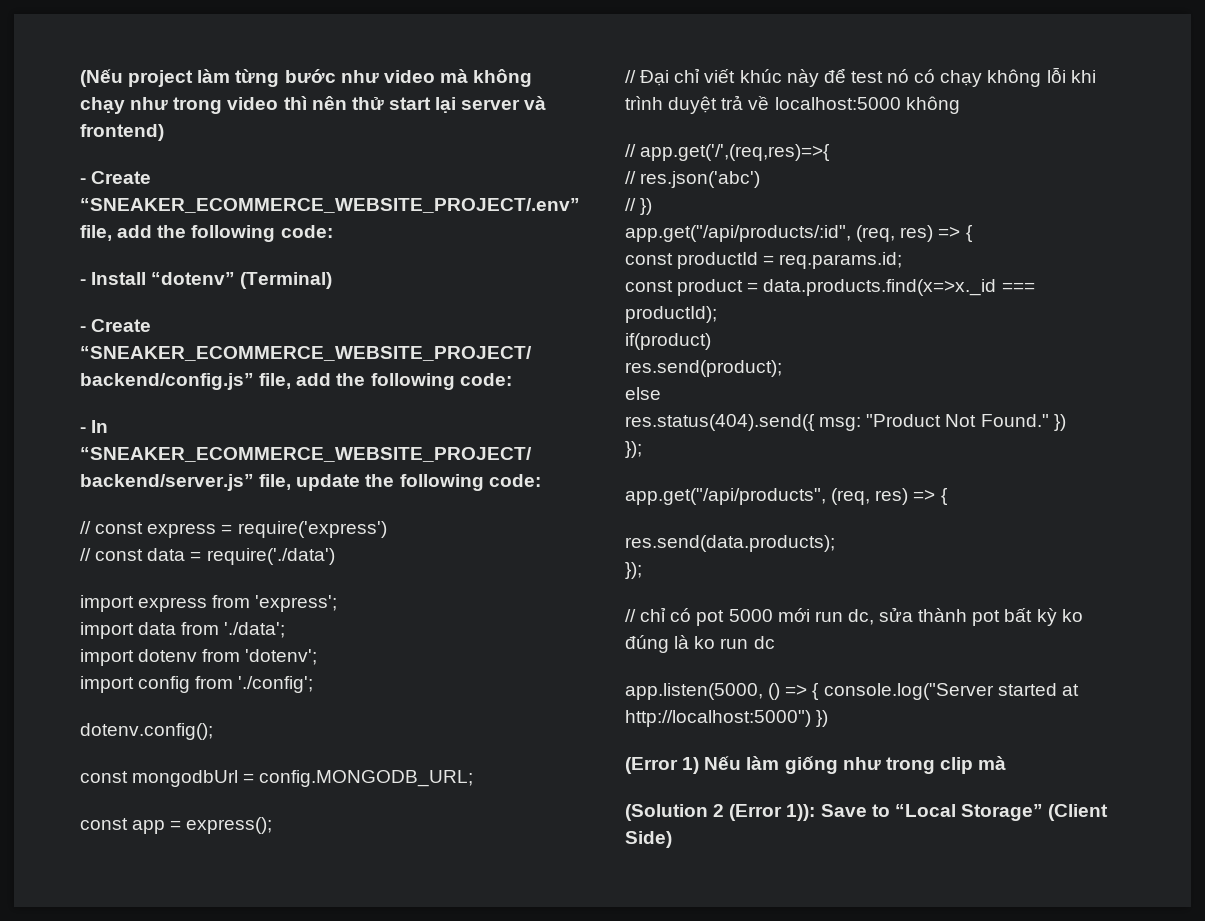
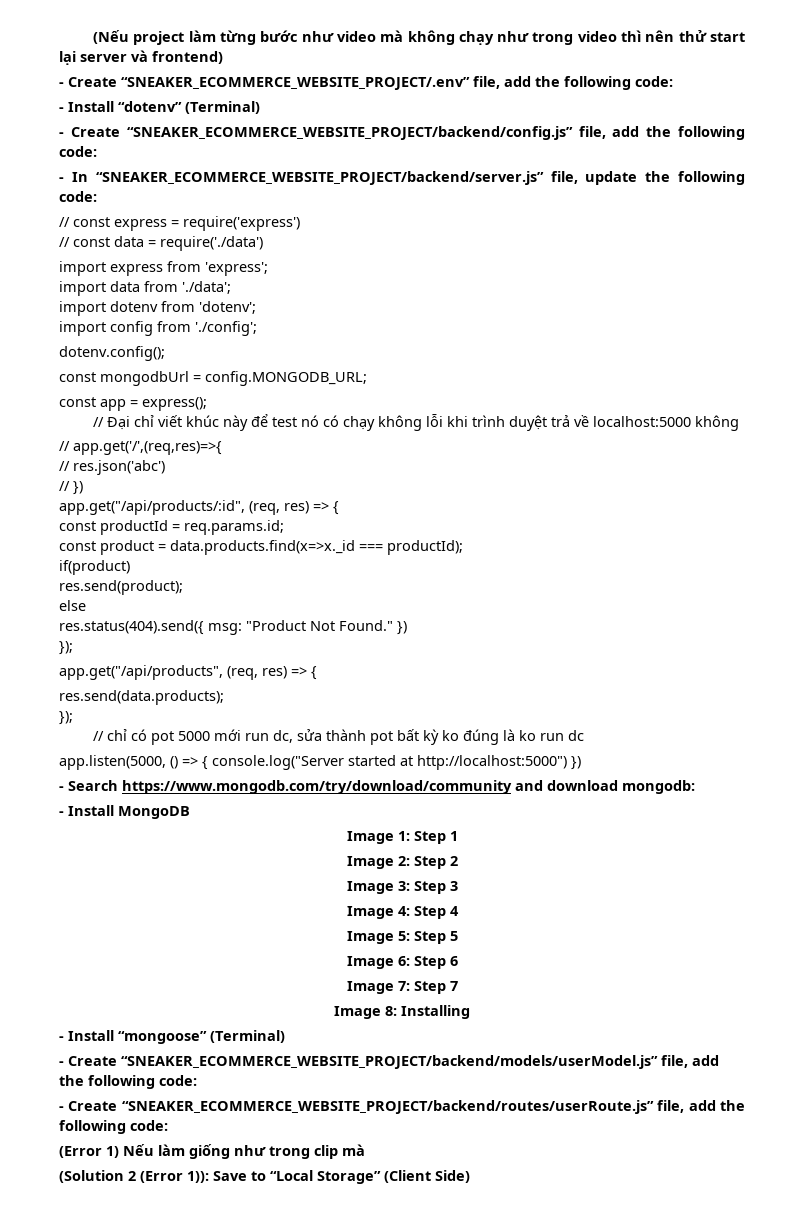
+ - Search https://www.mongodb.com/try/download/community and download mongodb:
+ - Install MongoDB
+ Image 1: Step 1
+ Image 2: Step 2
+ Image 3: Step 3
+ Image 4: Step 4
+ Image 5: Step 5
+ Image 6: Step 6
+ Image 7: Step 7
+ Image 8: Installing
+ - Install “mongoose” (Terminal)
+ - Create “SNEAKER_ECOMMERCE_WEBSITE_PROJECT/backend/models/userModel.js” file, add the following code:
+ - Create “SNEAKER_ECOMMERCE_WEBSITE_PROJECT/backend/routes/userRoute.js” file, add the following code:

